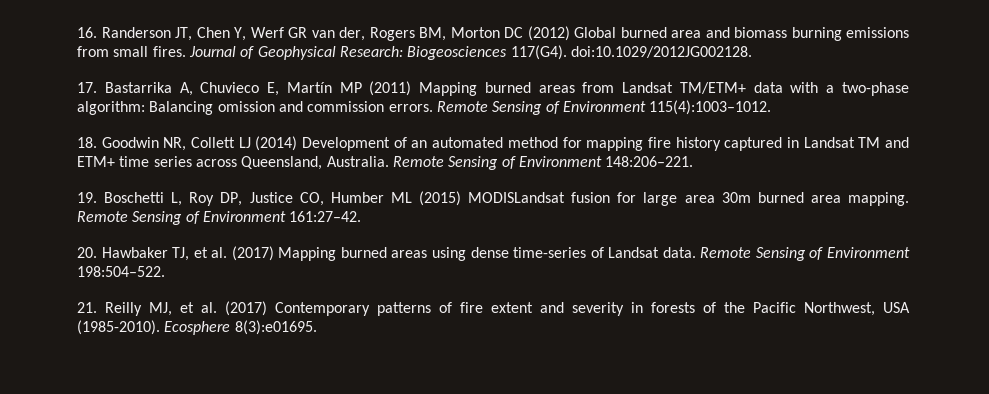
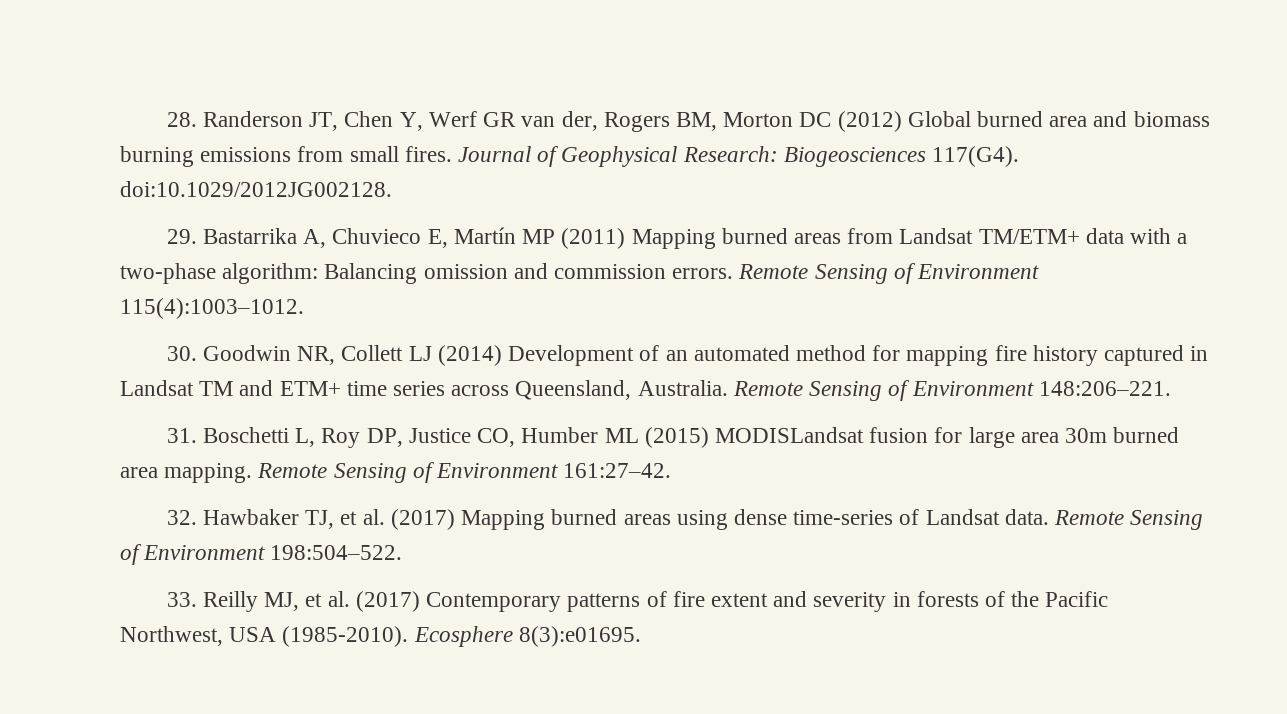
- 16. Randerson JT, Chen Y, Werf GR van der, Rogers BM, Morton DC (2012) Global burned area and biomass burning emissions from small fires.
+ 28. Randerson JT, Chen Y, Werf GR van der, Rogers BM, Morton DC (2012) Global burned area and biomass burning emissions from small fires.
- 17. Bastarrika A, Chuvieco E, Martín MP (2011) Mapping burned areas from Landsat TM/ETM+ data with a two-phase algorithm: Balancing omission and commission errors.
+ 29. Bastarrika A, Chuvieco E, Martín MP (2011) Mapping burned areas from Landsat TM/ETM+ data with a two-phase algorithm: Balancing omission and commission errors.
- 18. Goodwin NR, Collett LJ (2014) Development of an automated method for mapping fire history captured in Landsat TM and ETM+ time series across Queensland, Australia.
+ 30. Goodwin NR, Collett LJ (2014) Development of an automated method for mapping fire history captured in Landsat TM and ETM+ time series across Queensland, Australia.
- 19. Boschetti L, Roy DP, Justice CO, Humber ML (2015) MODISLandsat fusion for large area 30m burned area mapping.
+ 31. Boschetti L, Roy DP, Justice CO, Humber ML (2015) MODISLandsat fusion for large area 30m burned area mapping.
- 20. Hawbaker TJ, et al. (2017) Mapping burned areas using dense time-series of Landsat data.
+ 32. Hawbaker TJ, et al. (2017) Mapping burned areas using dense time-series of Landsat data.
- 21. Reilly MJ, et al. (2017) Contemporary patterns of fire extent and severity in forests of the Pacific Northwest, USA (1985-2010).
+ 33. Reilly MJ, et al. (2017) Contemporary patterns of fire extent and severity in forests of the Pacific Northwest, USA (1985-2010).

